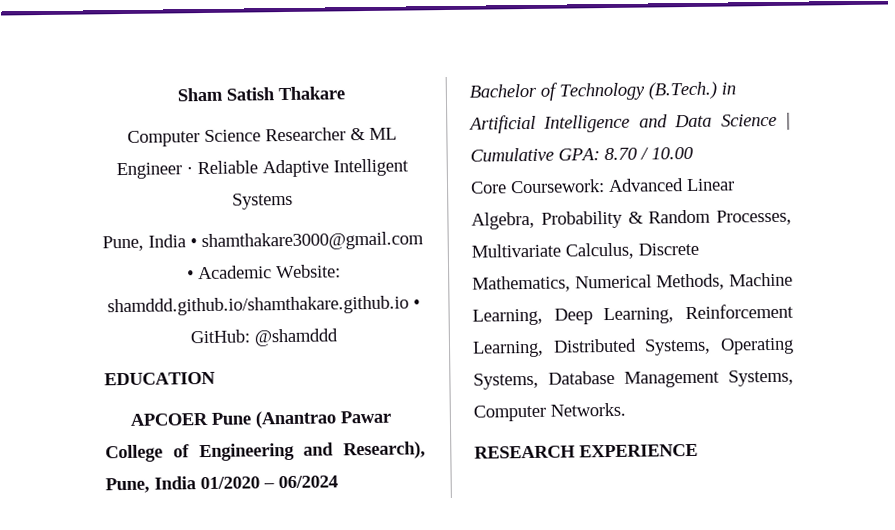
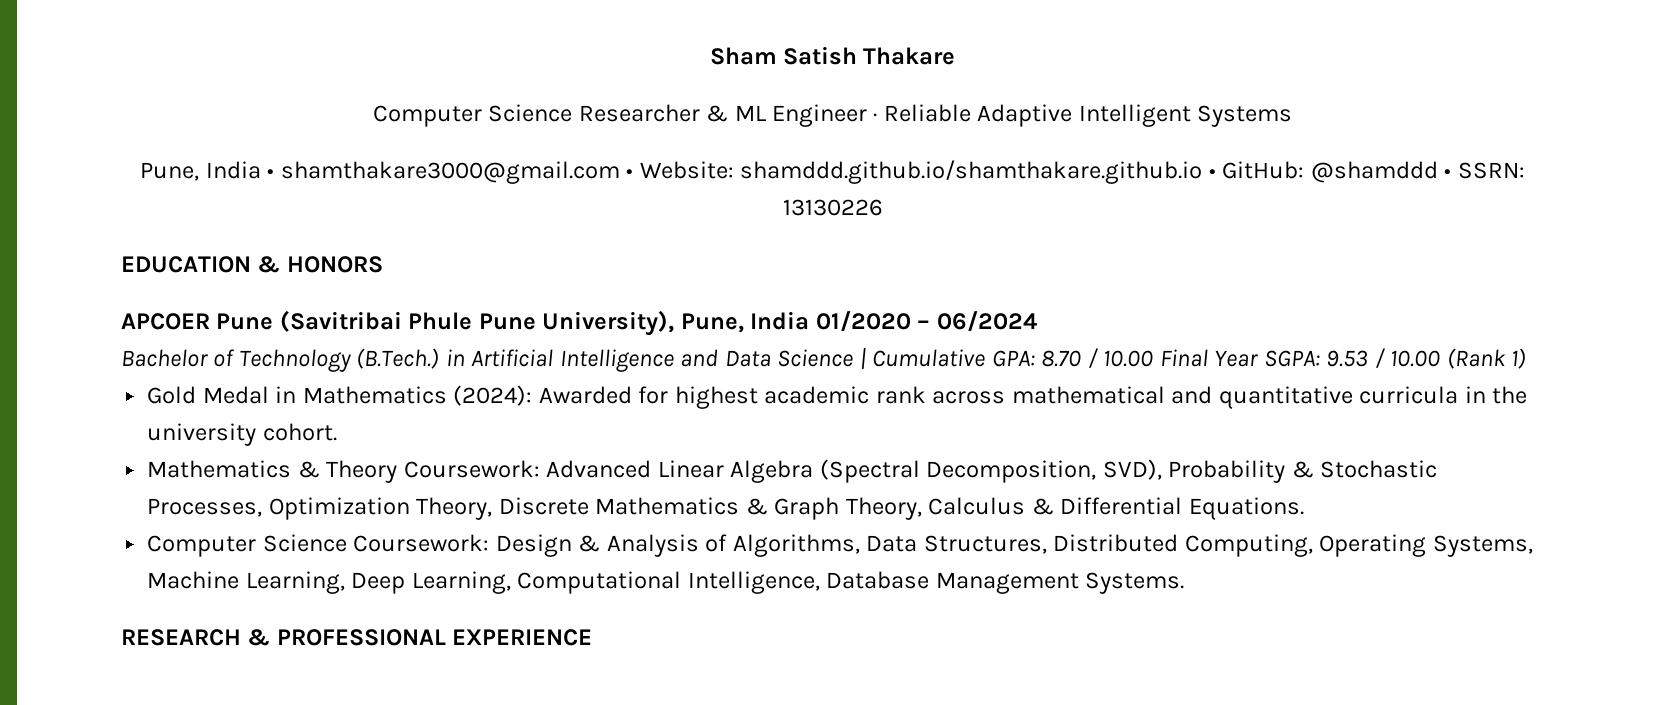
- Pune, India • shamthakare3000@gmail.com • Academic Website: shamddd.github.io/shamthakare.github.io • GitHub: @shamddd
+ Pune, India • shamthakare3000@gmail.com • Website: shamddd.github.io/shamthakare.github.io • GitHub: @shamddd • SSRN: 13130226
- EDUCATION
+ EDUCATION & HONORS
- APCOER Pune (Anantrao Pawar College of Engineering and Research), Pune, India 01/2020 – 06/2024
+ APCOER Pune (Savitribai Phule Pune University), Pune, India 01/2020 – 06/2024
- Bachelor of Technology (B.Tech.) in Artificial Intelligence and Data Science | Cumulative GPA: 8.70 / 10.00
- Core Coursework: Advanced Linear Algebra, Probability & Random Processes, Multivariate Calculus, Discrete Mathematics, Numerical Methods, Machine Learning, Deep Learning, Reinforcement Learning, Distributed Systems, Operating Systems, Database Management Systems, Computer Networks.
+ Bachelor of Technology (B.Tech.) in Artificial Intelligence and Data Science | Cumulative GPA: 8.70 / 10.00 Final Year SGPA: 9.53 / 10.00 (Rank 1)
+ Gold Medal in Mathematics (2024): Awarded for highest academic rank across mathematical and quantitative curricula in the university cohort.
+ Mathematics & Theory Coursework: Advanced Linear Algebra (Spectral Decomposition, SVD), Probability & Stochastic Processes, Optimization Theory, Discrete Mathematics & Graph Theory, Calculus & Differential Equations.
+ Computer Science Coursework: Design & Analysis of Algorithms, Data Structures, Distributed Computing, Operating Systems, Machine Learning, Deep Learning, Computational Intelligence, Database Management Systems.
- RESEARCH EXPERIENCE
+ RESEARCH & PROFESSIONAL EXPERIENCE

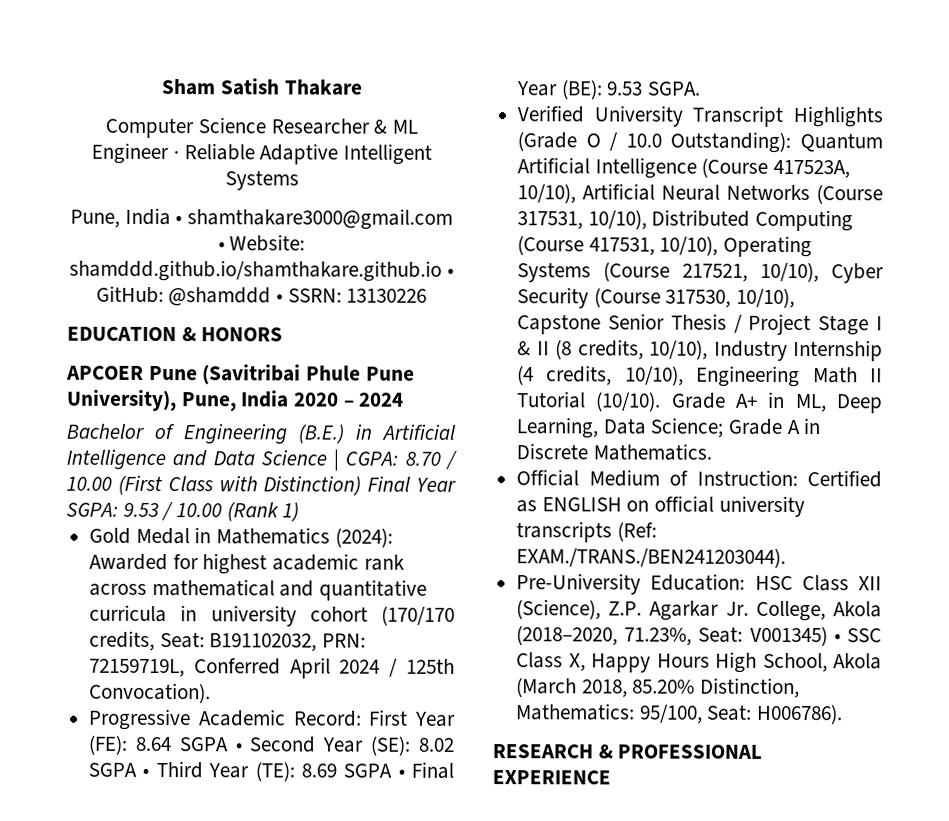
- APCOER Pune (Savitribai Phule Pune University), Pune, India 01/2020 – 06/2024
+ APCOER Pune (Savitribai Phule Pune University), Pune, India 2020 – 2024
- Bachelor of Technology (B.Tech.) in Artificial Intelligence and Data Science | Cumulative GPA: 8.70 / 10.00 Final Year SGPA: 9.53 / 10.00 (Rank 1)
+ Bachelor of Engineering (B.E.) in Artificial Intelligence and Data Science | CGPA: 8.70 / 10.00 (First Class with Distinction) Final Year SGPA: 9.53 / 10.00 (Rank 1)
- Gold Medal in Mathematics (2024): Awarded for highest academic rank across mathematical and quantitative curricula in the university cohort.
- Mathematics & Theory Coursework: Advanced Linear Algebra (Spectral Decomposition, SVD), Probability & Stochastic Processes, Optimization Theory, Discrete Mathematics & Graph Theory, Calculus & Differential Equations.
- Computer Science Coursework: Design & Analysis of Algorithms, Data Structures, Distributed Computing, Operating Systems, Machine Learning, Deep Learning, Computational Intelligence, Database Management Systems.
+ Gold Medal in Mathematics (2024): Awarded for highest academic rank across mathematical and quantitative curricula in university cohort (170/170 credits, Seat: B191102032, PRN: 72159719L, Conferred April 2024 / 125th Convocation).
+ Progressive Academic Record: First Year (FE): 8.64 SGPA • Second Year (SE): 8.02 SGPA • Third Year (TE): 8.69 SGPA • Final Year (BE): 9.53 SGPA.
+ Verified University Transcript Highlights (Grade O / 10.0 Outstanding): Quantum Artificial Intelligence (Course 417523A, 10/10), Artificial Neural Networks (Course 317531, 10/10), Distributed Computing (Course 417531, 10/10), Operating Systems (Course 217521, 10/10), Cyber Security (Course 317530, 10/10), Capstone Senior Thesis / Project Stage I & II (8 credits, 10/10), Industry Internship (4 credits, 10/10), Engineering Math II Tutorial (10/10). Grade A+ in ML, Deep Learning, Data Science; Grade A in Discrete Mathematics.
+ Official Medium of Instruction: Certified as ENGLISH on official university transcripts (Ref: EXAM./TRANS./BEN241203044).
+ Pre-University Education: HSC Class XII (Science), Z.P. Agarkar Jr. College, Akola (2018–2020, 71.23%, Seat: V001345) • SSC Class X, Happy Hours High School, Akola (March 2018, 85.20% Distinction, Mathematics: 95/100, Seat: H006786).

